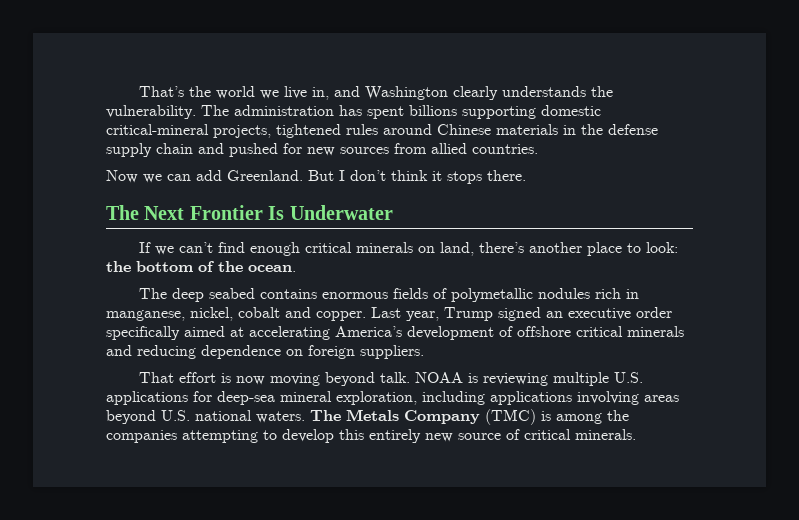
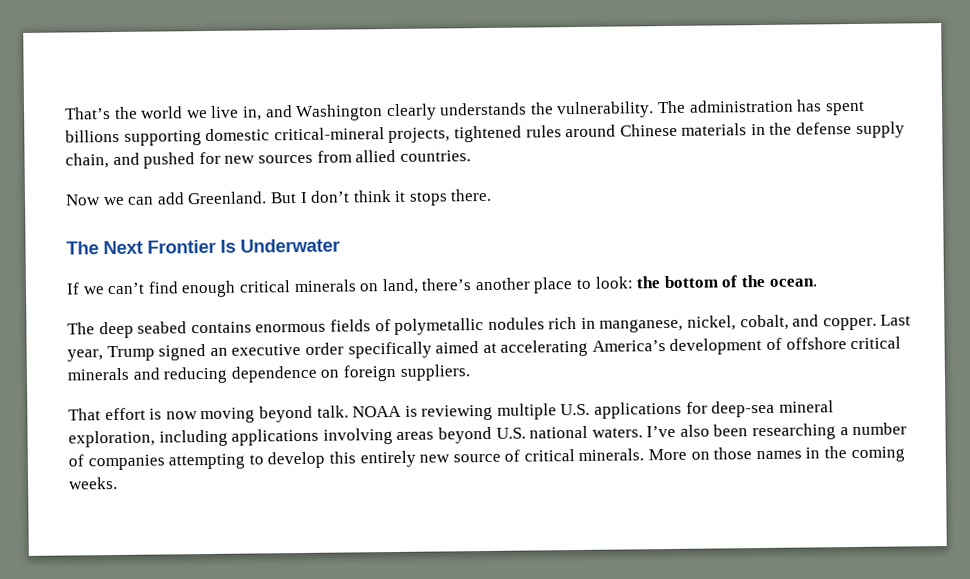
- The administration has spent billions supporting domestic critical-mineral projects, tightened rules around Chinese materials in the defense supply chain and pushed for new sources from allied countries.
+ The administration has spent billions supporting domestic critical-mineral projects, tightened rules around Chinese materials in the defense supply chain, and pushed for new sources from allied countries.
- The deep seabed contains enormous fields of polymetallic nodules rich in manganese, nickel, cobalt and copper.
+ The deep seabed contains enormous fields of polymetallic nodules rich in manganese, nickel, cobalt, and copper.
- The Metals Company (TMC) is among the companies attempting to develop this entirely new source of critical minerals.
+ I’ve also been researching a number of companies attempting to develop this entirely new source of critical minerals.
+ More on those names in the coming weeks.

